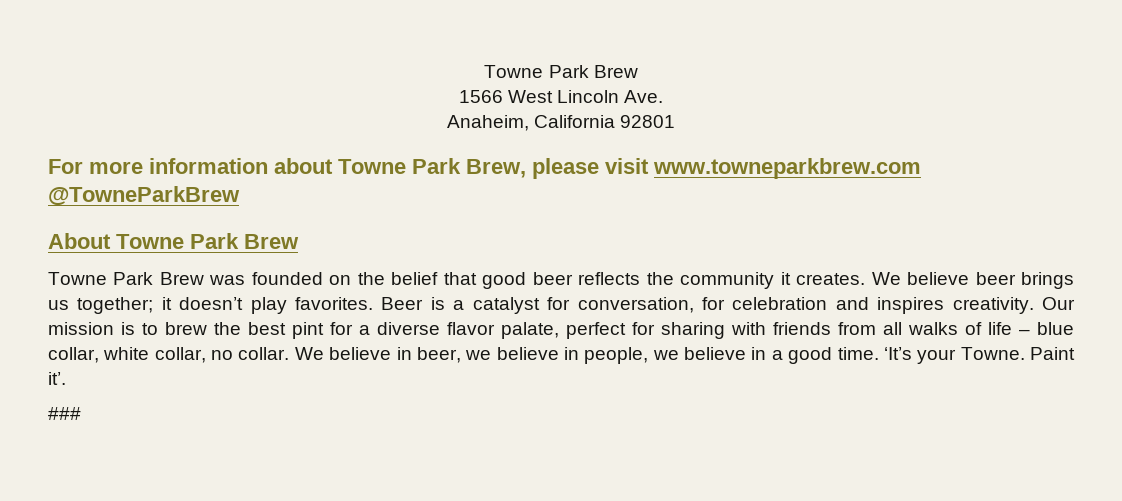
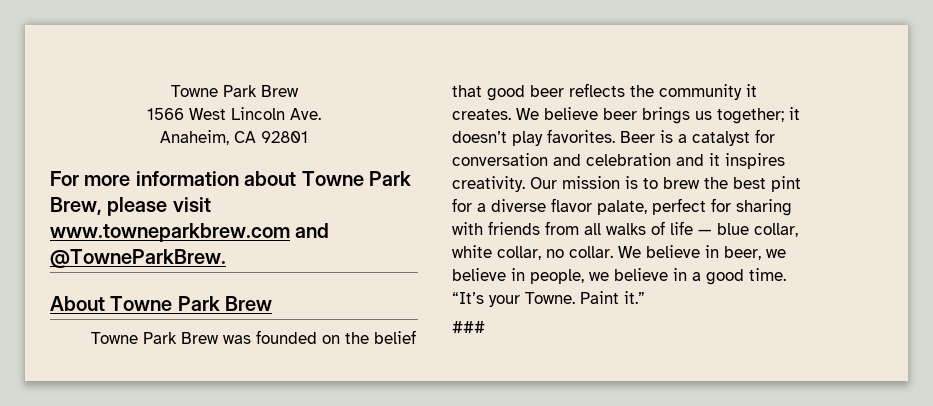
- Anaheim, California 92801
+ Anaheim, CA 92801
- For more information about Towne Park Brew, please visit www.towneparkbrew.com @TowneParkBrew
+ For more information about Towne Park Brew, please visit www.towneparkbrew.com and @TowneParkBrew.
- Beer is a catalyst for conversation, for celebration and inspires creativity.
+ Beer is a catalyst for conversation and celebration and it inspires creativity.
- Our mission is to brew the best pint for a diverse flavor palate, perfect for sharing with friends from all walks of life – blue collar, white collar, no collar.
+ Our mission is to brew the best pint for a diverse flavor palate, perfect for sharing with friends from all walks of life — blue collar, white collar, no collar.
- ‘It’s your Towne.
+ “It’s your Towne.
- Paint it’.
+ Paint it.”

